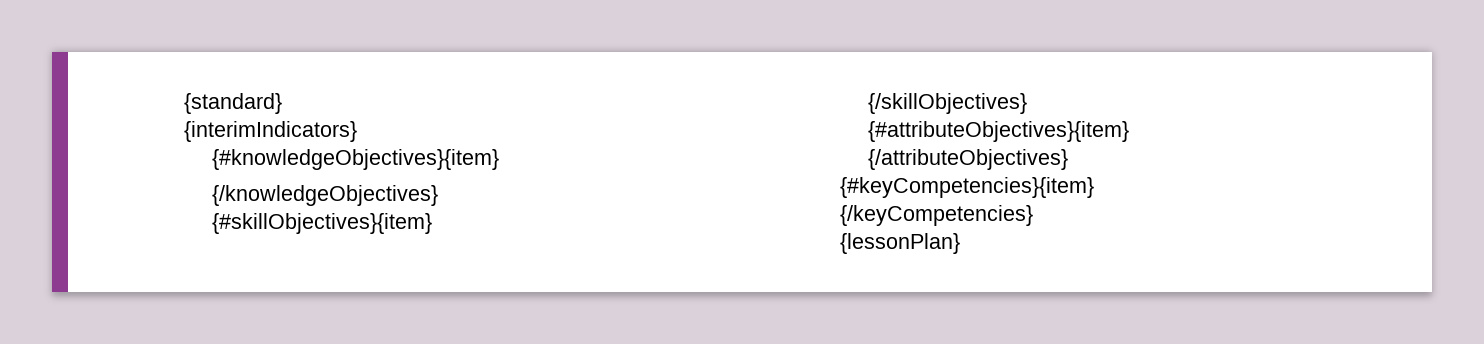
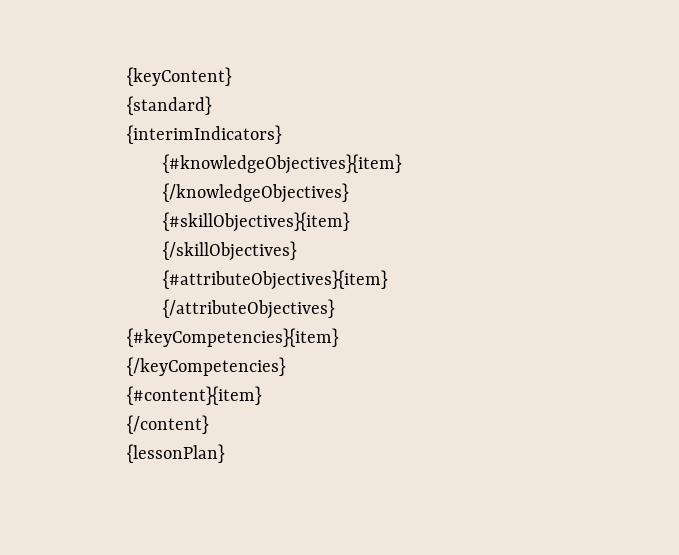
+ {keyContent}
+ {#content}{item}
+ {/content}

